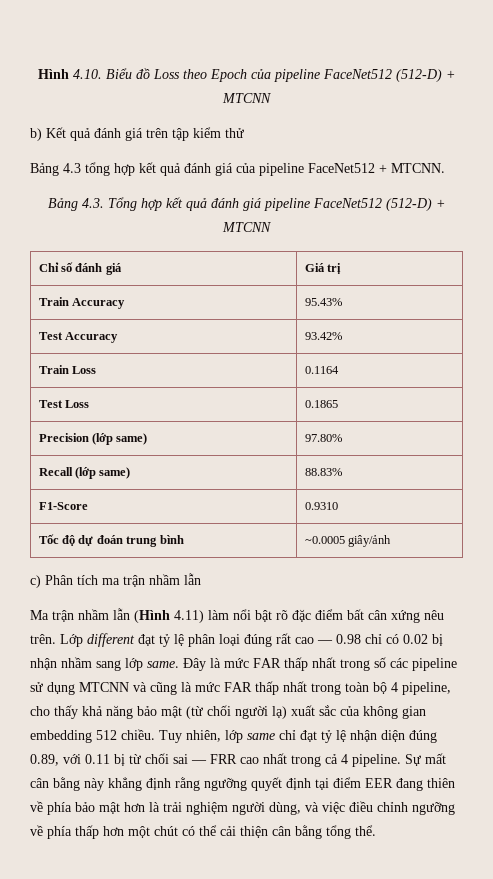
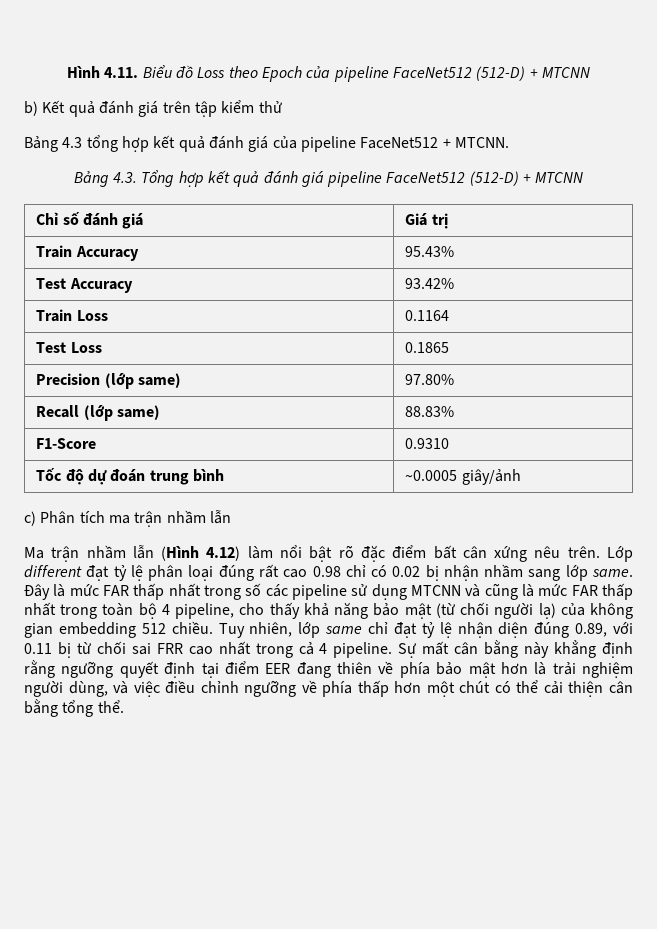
- Hình 4.10. Biểu đồ Loss theo Epoch của pipeline FaceNet512 (512-D) + MTCNN
+ Hình 4.11. Biểu đồ Loss theo Epoch của pipeline FaceNet512 (512-D) + MTCNN
- Ma trận nhầm lẫn (Hình 4.11) làm nổi bật rõ đặc điểm bất cân xứng nêu trên.
+ Ma trận nhầm lẫn (Hình 4.12) làm nổi bật rõ đặc điểm bất cân xứng nêu trên.
- Lớp different đạt tỷ lệ phân loại đúng rất cao — 0.98 chỉ có 0.02 bị nhận nhầm sang lớp same.
+ Lớp different đạt tỷ lệ phân loại đúng rất cao 0.98 chỉ có 0.02 bị nhận nhầm sang lớp same.
- Đây là mức FAR thấp nhất trong số các pipeline sử dụng MTCNN và cũng là mức FAR thấp nhất trong toàn bộ 4 pipeline, cho thấy khả năng bảo mật (từ chối người lạ) xuất sắc của không gian embedding 512 chiều.
+ Đây là mức FAR thấp nhất trong số các pipeline sử dụng MTCNN và cũng là mức FAR thấp nhất trong toàn bộ 4 pipeline, cho thấy khả năng bảo mật (từ chối người lạ) của không gian embedding 512 chiều.
- Tuy nhiên, lớp same chỉ đạt tỷ lệ nhận diện đúng 0.89, với 0.11 bị từ chối sai — FRR cao nhất trong cả 4 pipeline.
+ Tuy nhiên, lớp same chỉ đạt tỷ lệ nhận diện đúng 0.89, với 0.11 bị từ chối sai FRR cao nhất trong cả 4 pipeline.

